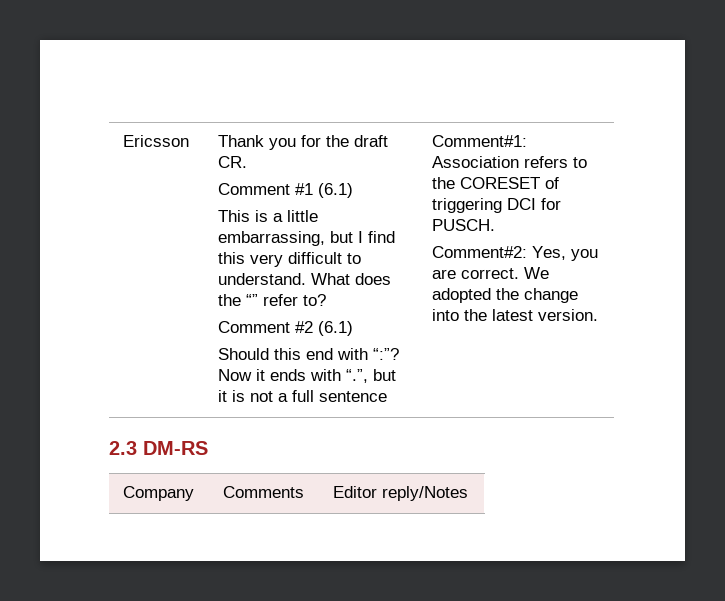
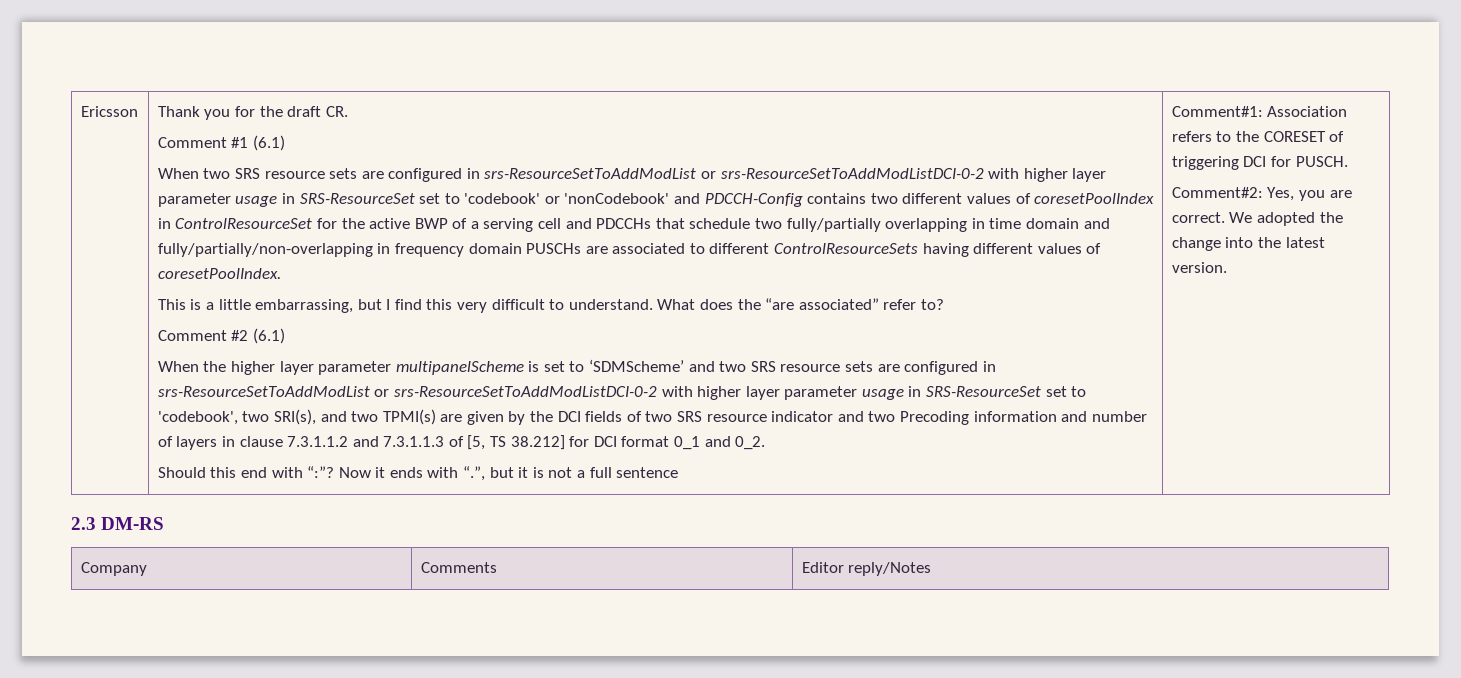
+ When two SRS resource sets are configured in srs-ResourceSetToAddModList or srs-ResourceSetToAddModListDCI-0-2 with higher layer parameter usage in SRS-ResourceSet set to 'codebook' or 'nonCodebook' and PDCCH-Config contains two different values of coresetPoolIndex in ControlResourceSet for the active BWP of a serving cell and PDCCHs that schedule two fully/partially overlapping in time domain and fully/partially/non-overlapping in frequency domain PUSCHs are associated to different ControlResourceSets having different values of coresetPoolIndex.
- What does the “” refer to?
+ What does the “are associated” refer to?
+ When the higher layer parameter multipanelScheme is set to ‘SDMScheme’ and two SRS resource sets are configured in srs-ResourceSetToAddModList or srs-ResourceSetToAddModListDCI-0-2 with higher layer parameter usage in SRS-ResourceSet set to 'codebook', two SRI(s), and two TPMI(s) are given by the DCI fields of two SRS resource indicator and two Precoding information and number of layers in clause 7.3.1.1.2 and 7.3.1.1.3 of [5, TS 38.212] for DCI format 0_1 and 0_2.

